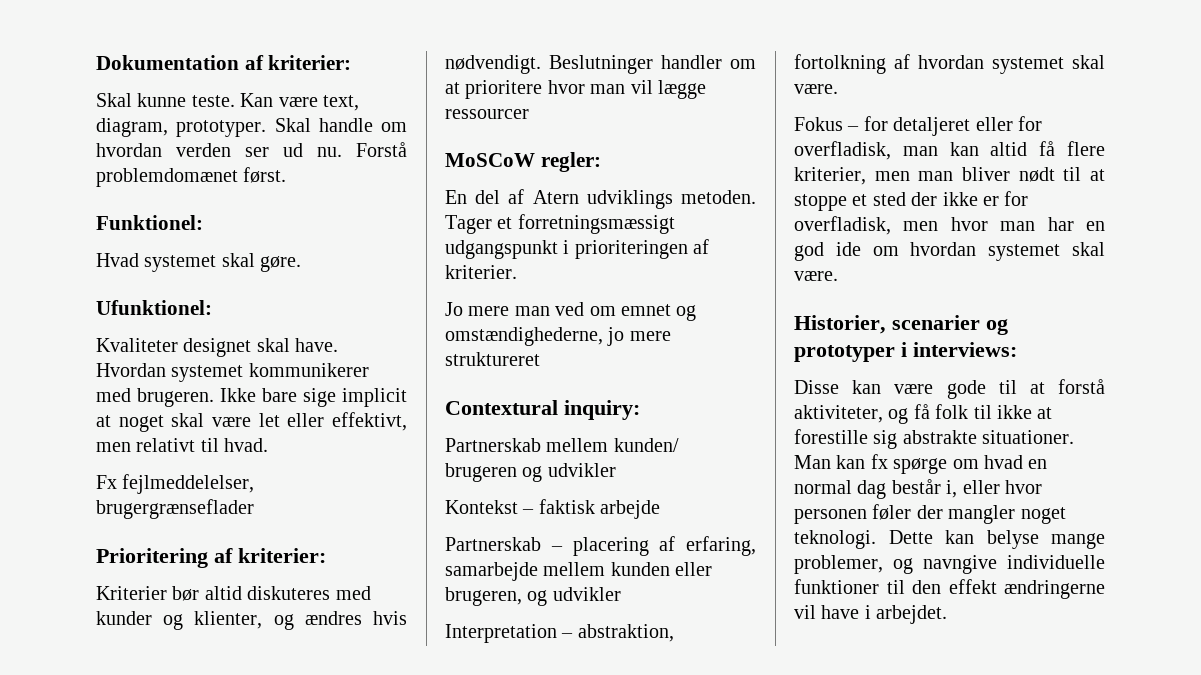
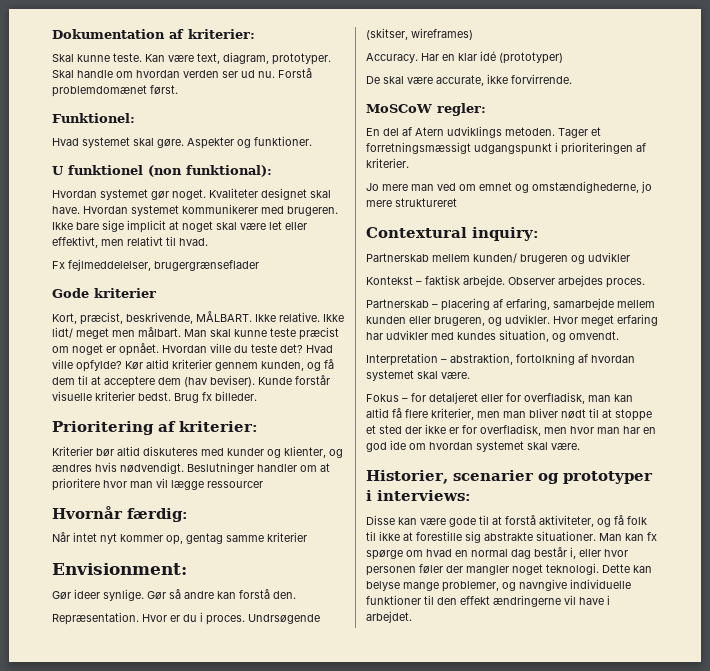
- Hvad systemet skal gøre.
- Ufunktionel:
- Kvaliteter designet skal have.
+ Hvad systemet skal gøre. Aspekter og funktioner.
+ U funktionel (non funktional):
+ Hvordan systemet gør noget. Kvaliteter designet skal have.
+ Gode kriterier
+ Kort, præcist, beskrivende, MÅLBART. Ikke relative. Ikke lidt/ meget men målbart. Man skal kunne teste præcist om noget er opnået. Hvordan ville du teste det? Hvad ville opfylde? Kør altid kriterier gennem kunden, og få dem til at acceptere dem (hav beviser). Kunde forstår visuelle kriterier bedst. Brug fx billeder.
+ Hvornår færdig:
+ Når intet nyt kommer op, gentag samme kriterier
+ Envisionment:
+ Gør ideer synlige. Gør så andre kan forstå den.
+ Repræsentation. Hvor er du i proces. Undrsøgende (skitser, wireframes)
+ Accuracy. Har en klar idé (prototyper)
+ De skal være accurate, ikke forvirrende.
- Kontekst – faktisk arbejde
+ Kontekst – faktisk arbejde. Observer arbejdes proces.
- Partnerskab – placering af erfaring, samarbejde mellem kunden eller brugeren, og udvikler
+ Partnerskab – placering af erfaring, samarbejde mellem kunden eller brugeren, og udvikler. Hvor meget erfaring har udvikler med kundes situation, og omvendt.

